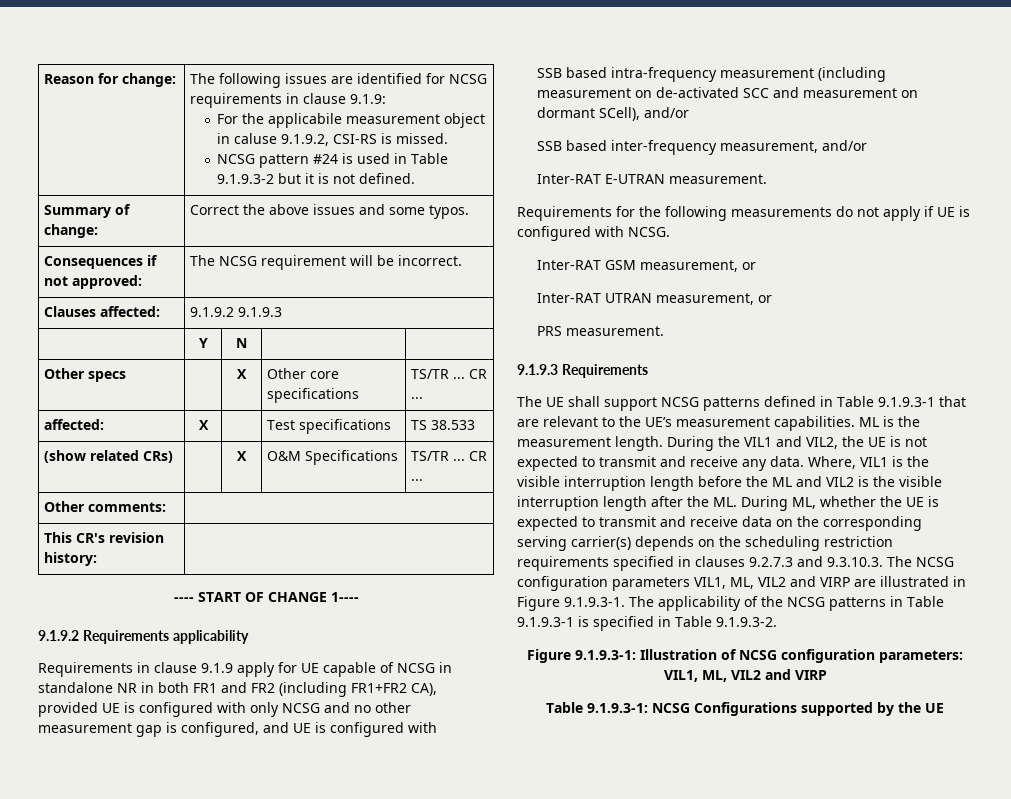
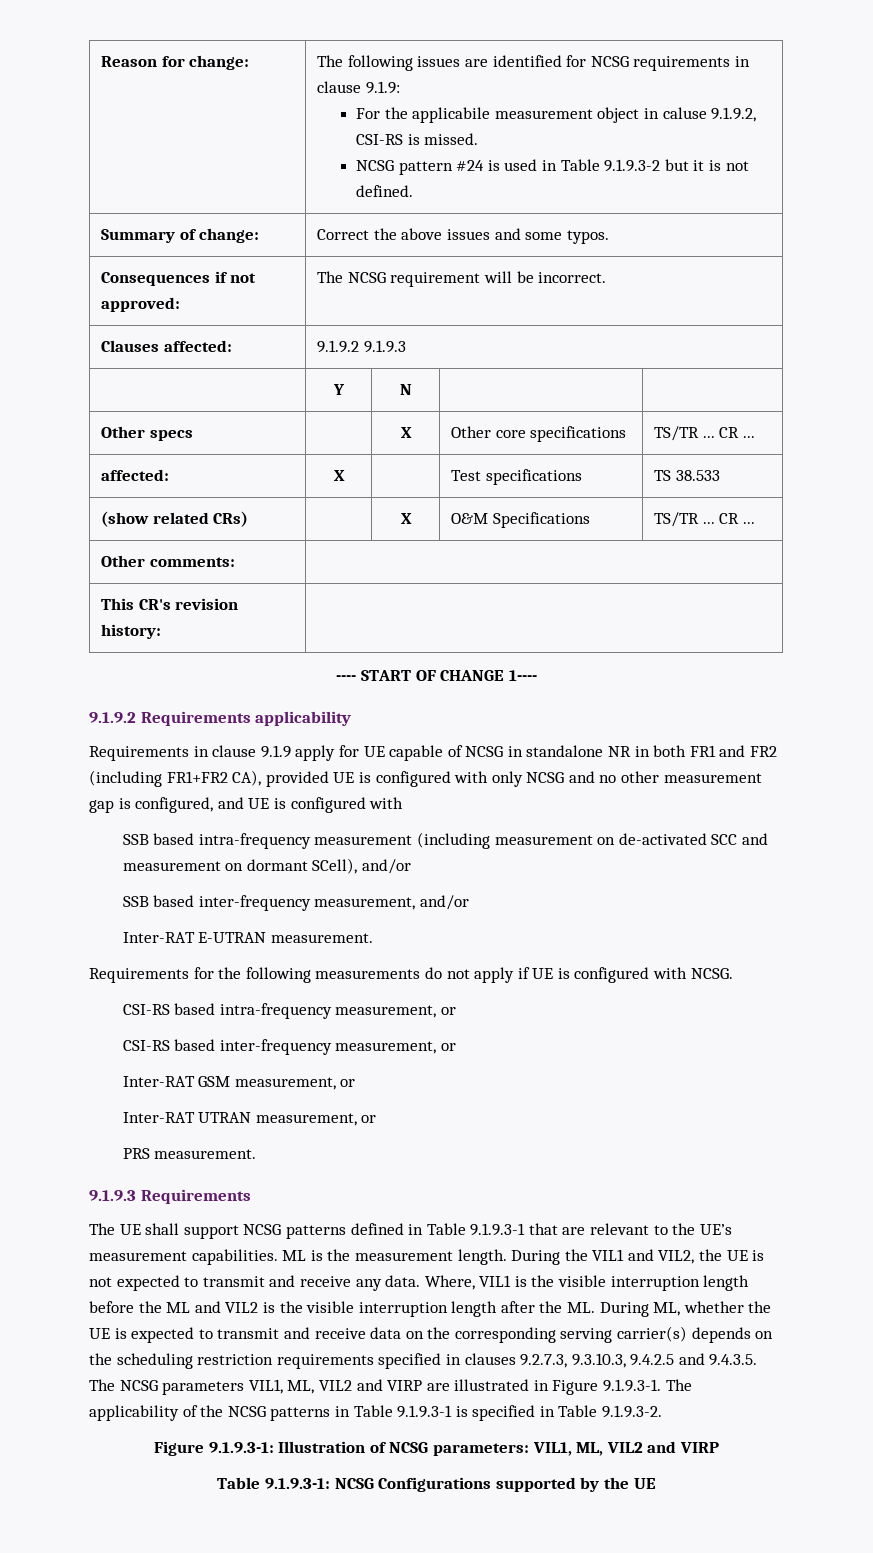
+ CSI-RS based intra-frequency measurement, or
+ CSI-RS based inter-frequency measurement, or
- Where, VIL1 is the visible interruption length before the ML and VIL2 is the visible interruption length after the ML. During ML, whether the UE is expected to transmit and receive data on the corresponding serving carrier(s) depends on the scheduling restriction requirements specified in clauses 9.2.7.3 and 9.3.10.3. The NCSG configuration parameters VIL1, ML, VIL2 and VIRP are illustrated in Figure 9.1.9.3-1. The applicability of the NCSG patterns in Table 9.1.9.3-1 is specified in Table 9.1.9.3-2.
+ Where, VIL1 is the visible interruption length before the ML and VIL2 is the visible interruption length after the ML. During ML, whether the UE is expected to transmit and receive data on the corresponding serving carrier(s) depends on the scheduling restriction requirements specified in clauses 9.2.7.3, 9.3.10.3, 9.4.2.5 and 9.4.3.5. The NCSG parameters VIL1, ML, VIL2 and VIRP are illustrated in Figure 9.1.9.3-1. The applicability of the NCSG patterns in Table 9.1.9.3-1 is specified in Table 9.1.9.3-2.
- Figure 9.1.9.3-1: Illustration of NCSG configuration parameters: VIL1, ML, VIL2 and VIRP
+ Figure 9.1.9.3-1: Illustration of NCSG parameters: VIL1, ML, VIL2 and VIRP

